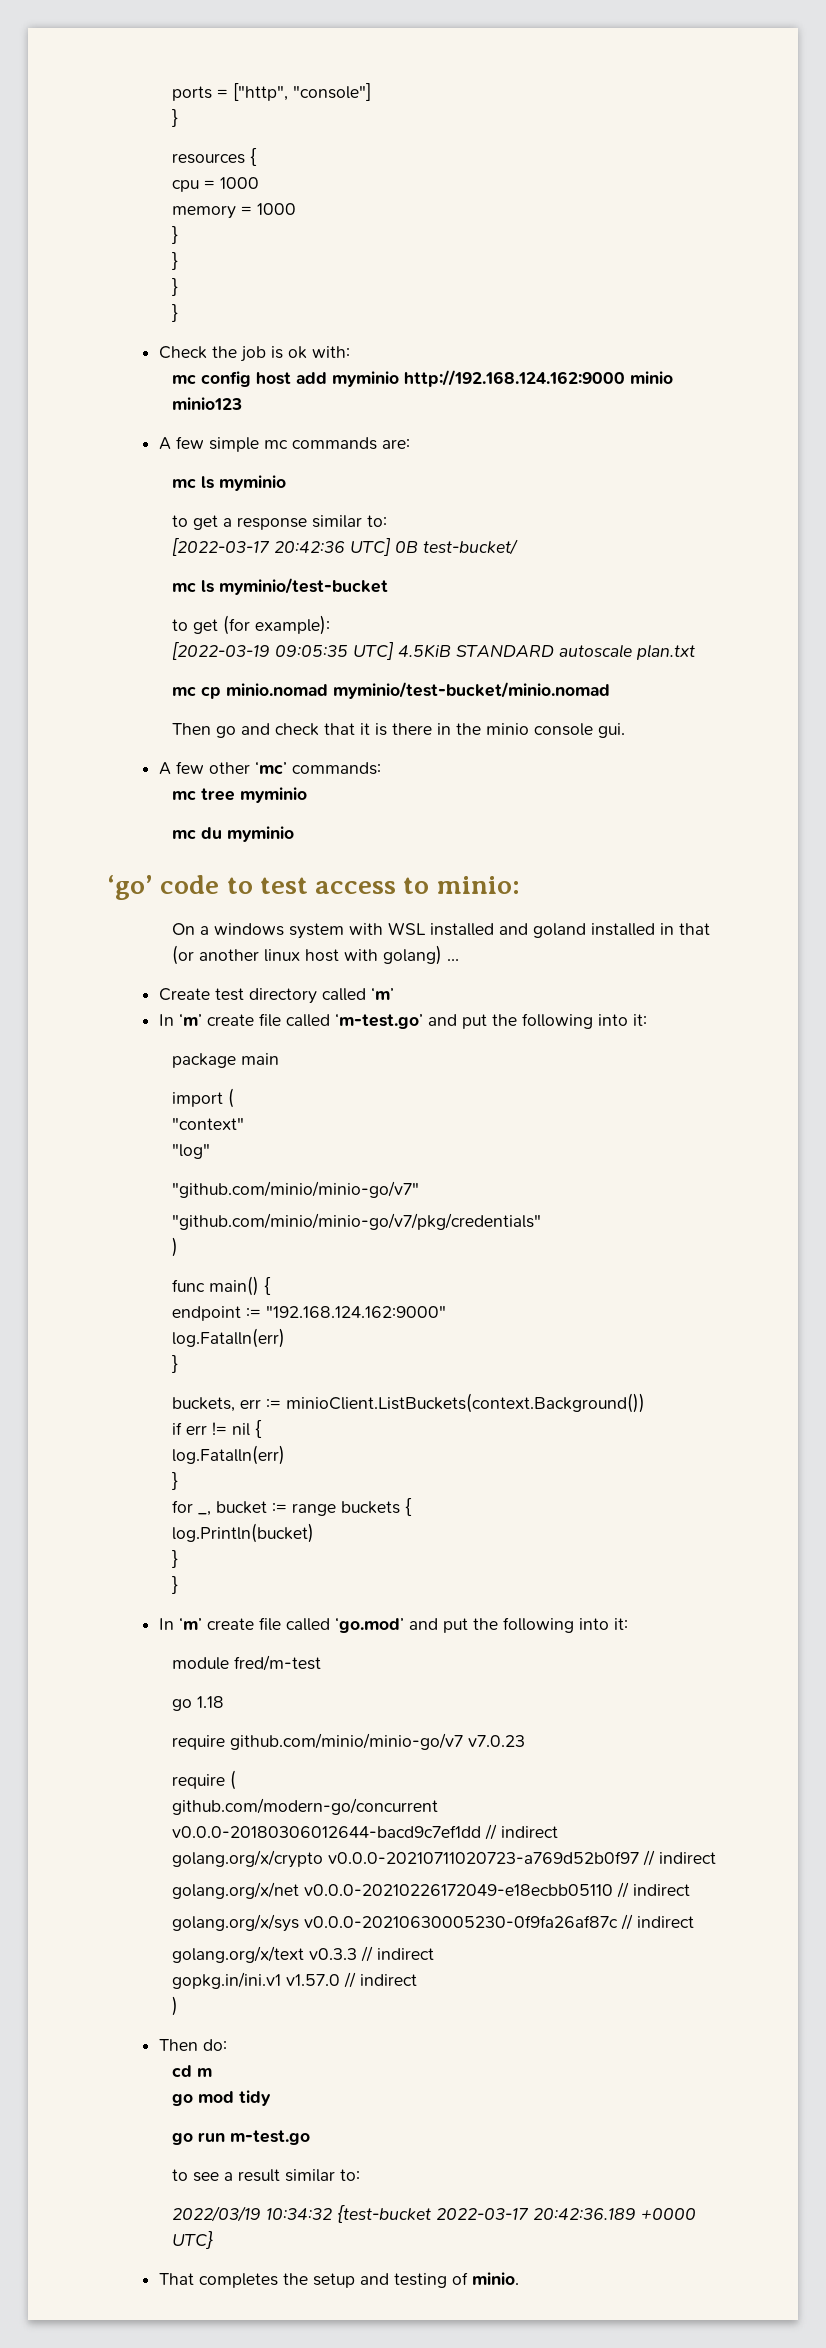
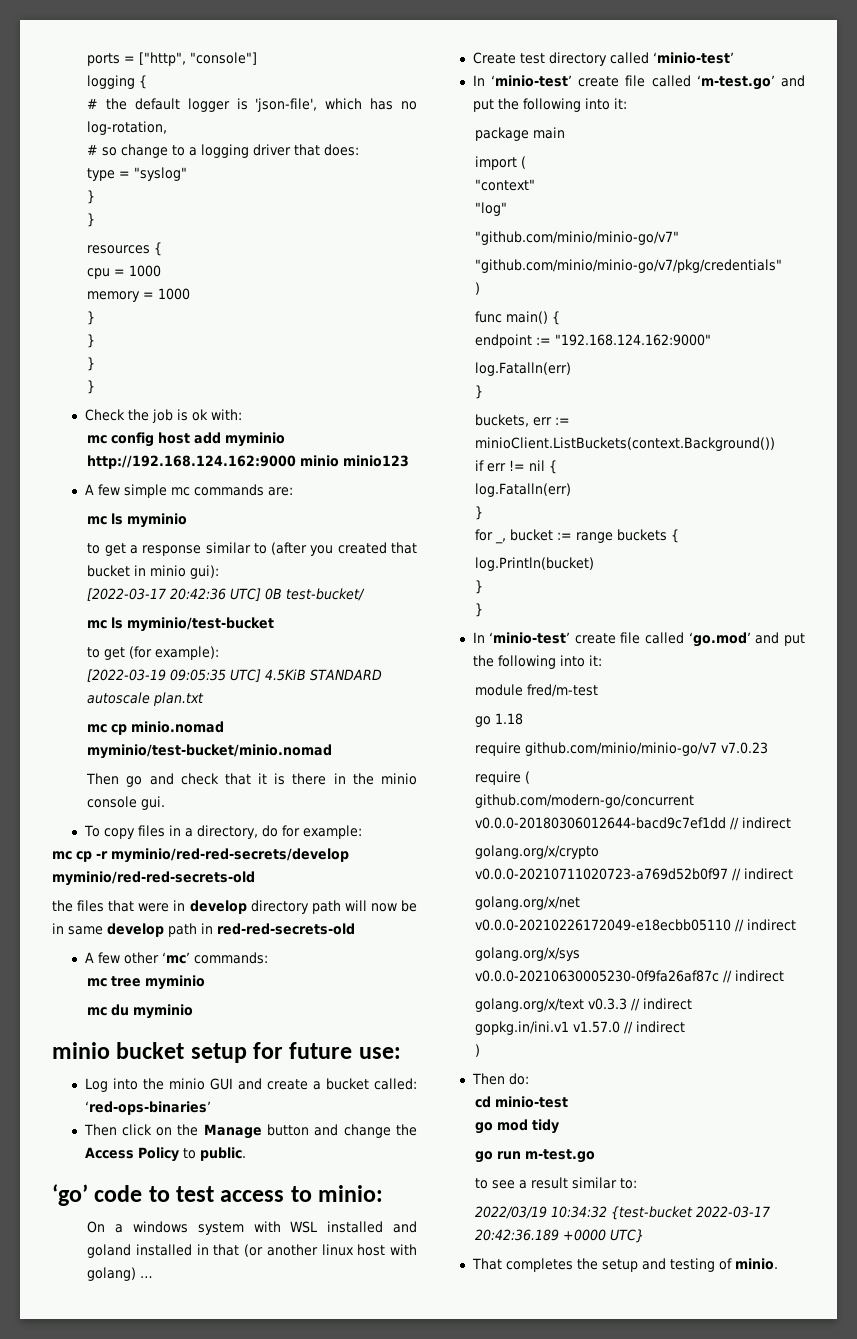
+ logging {
+ # the default logger is 'json-file', which has no log-rotation,
+ # so change to a logging driver that does:
+ type = "syslog"
+ }
- to get a response similar to:
+ to get a response similar to (after you created that bucket in minio gui):
+ To copy files in a directory, do for example:
+ mc cp -r myminio/red-red-secrets/develop myminio/red-red-secrets-old
+ the files that were in develop directory path will now be in same develop path in red-red-secrets-old
+ minio bucket setup for future use:
+ Log into the minio GUI and create a bucket called: ‘red-ops-binaries’
+ Then click on the Manage button and change the Access Policy to public.
- Create test directory called ‘m’
- In ‘m’ create file called ‘m-test.go’ and put the following into it:
+ Create test directory called ‘minio-test’
+ In ‘minio-test’ create file called ‘m-test.go’ and put the following into it:
- In ‘m’ create file called ‘go.mod’ and put the following into it:
+ In ‘minio-test’ create file called ‘go.mod’ and put the following into it:
- cd m
+ cd minio-test

